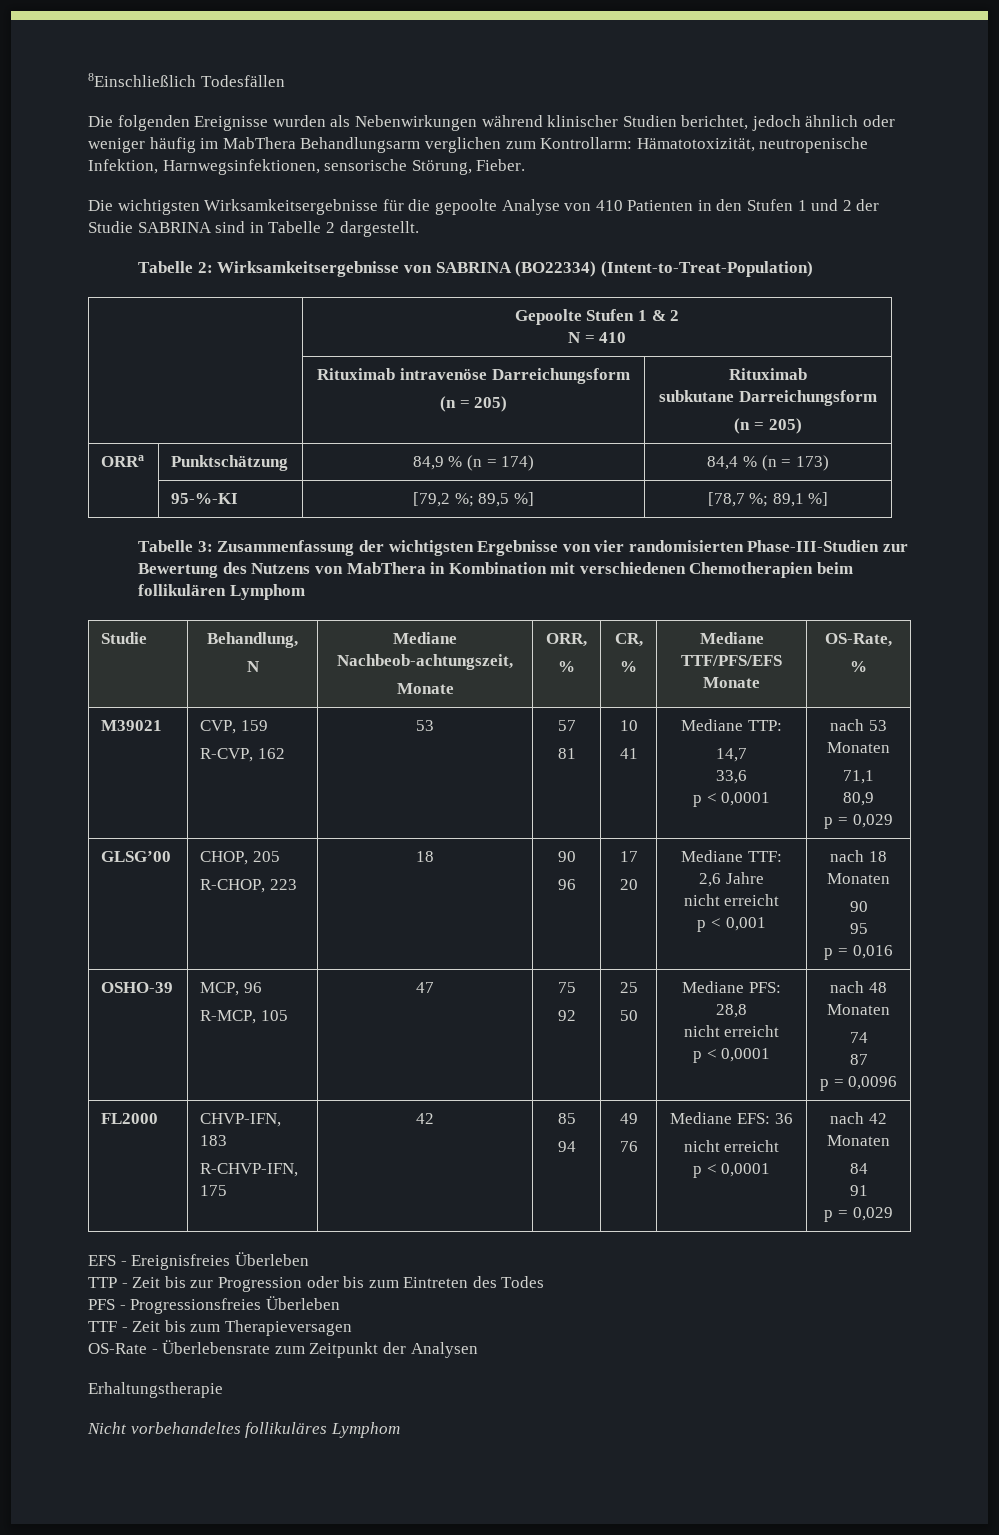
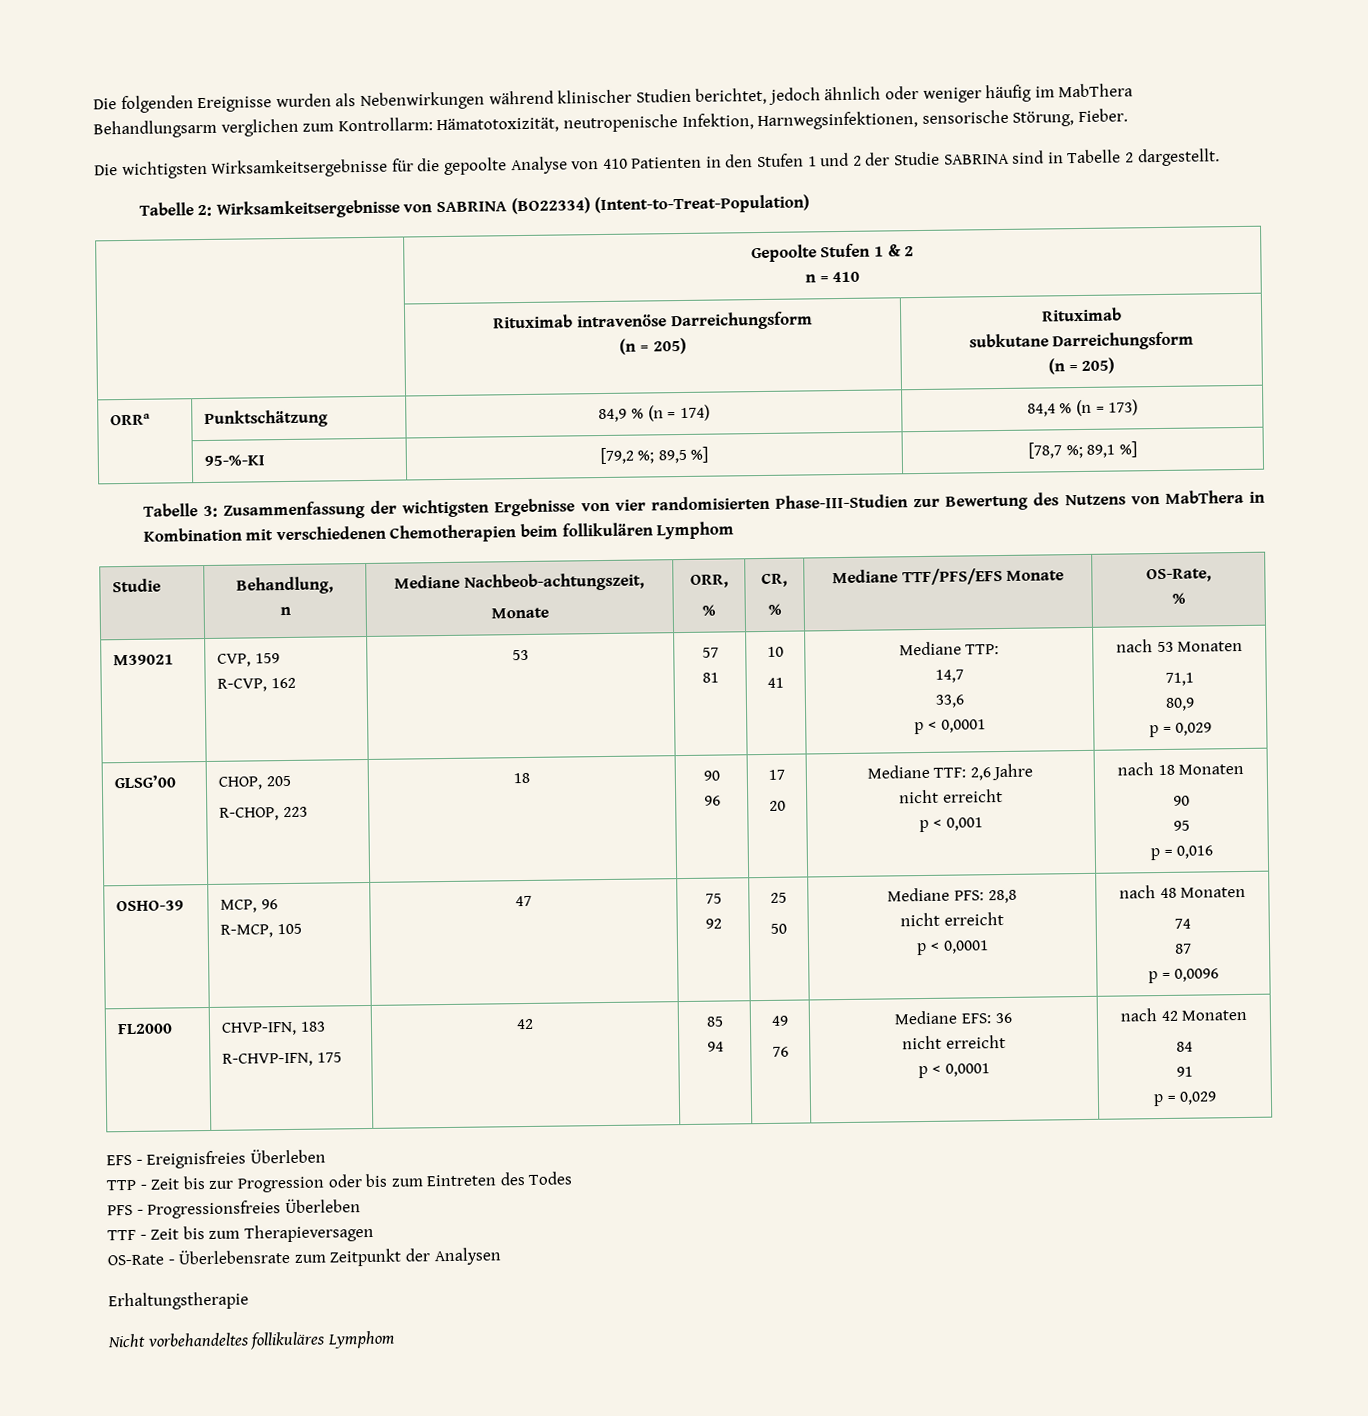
- 8Einschließlich Todesfällen
  | Gepoolte Stufen 1 & 2
- N = 410
+ n = 410
  Studie | Behandlung,
- N | Mediane Nachbeob-achtungszeit,
+ n | Mediane Nachbeob-achtungszeit,

